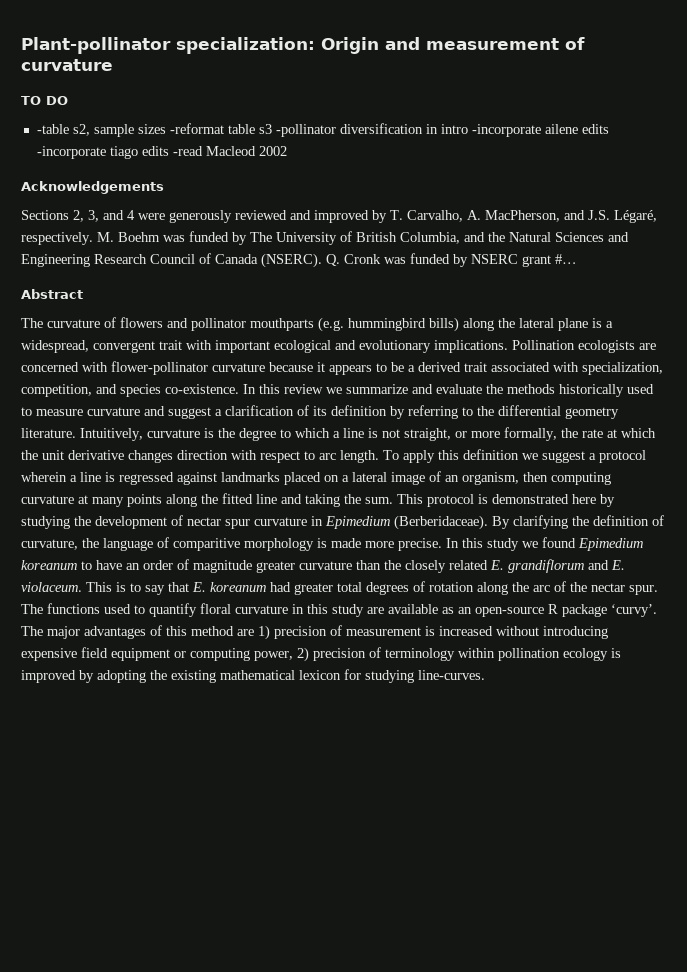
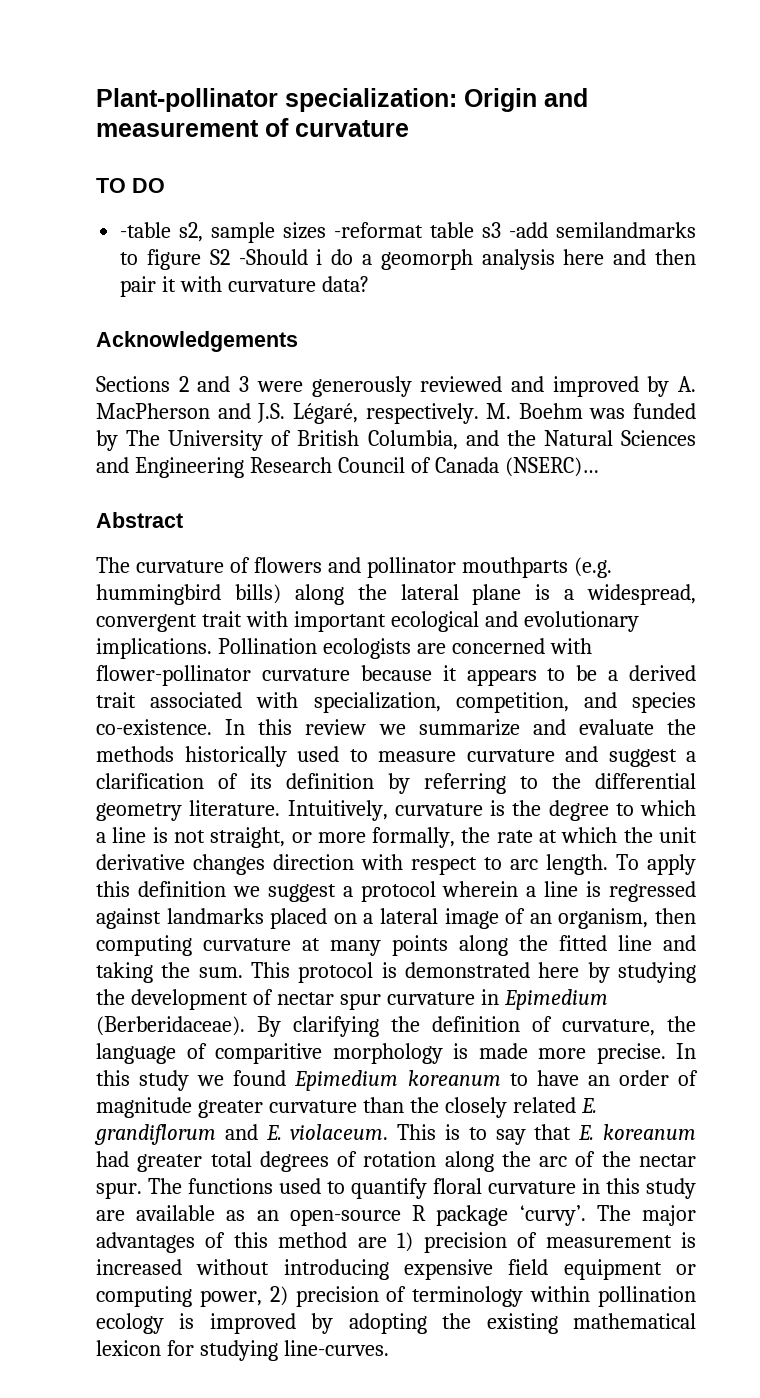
- -table s2, sample sizes -reformat table s3 -pollinator diversification in intro -incorporate ailene edits -incorporate tiago edits -read Macleod 2002
+ -table s2, sample sizes -reformat table s3 -add semilandmarks to figure S2 -Should i do a geomorph analysis here and then pair it with curvature data?
  Acknowledgements
- Sections 2, 3, and 4 were generously reviewed and improved by T. Carvalho, A. MacPherson, and J.S. Légaré, respectively.
+ Sections 2 and 3 were generously reviewed and improved by A. MacPherson and J.S. Légaré, respectively.
- M. Boehm was funded by The University of British Columbia, and the Natural Sciences and Engineering Research Council of Canada (NSERC). Q. Cronk was funded by NSERC grant #…
+ M. Boehm was funded by The University of British Columbia, and the Natural Sciences and Engineering Research Council of Canada (NSERC)…

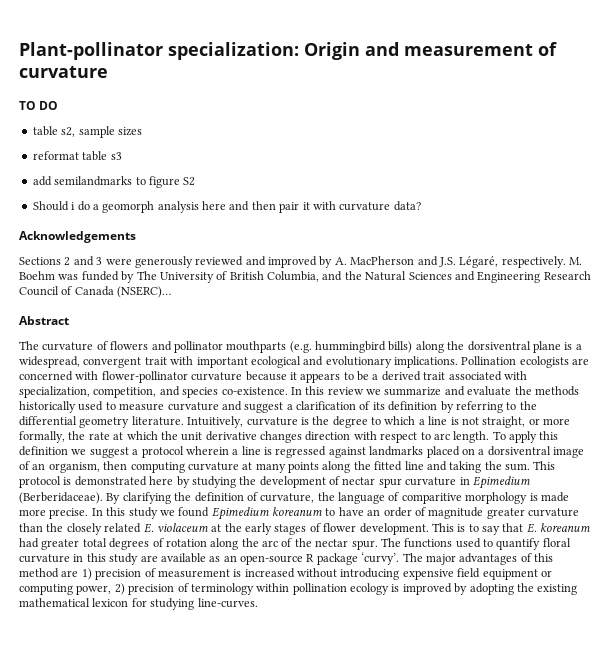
- -table s2, sample sizes -reformat table s3 -add semilandmarks to figure S2 -Should i do a geomorph analysis here and then pair it with curvature data?
+ table s2, sample sizes
+ reformat table s3
+ add semilandmarks to figure S2
+ Should i do a geomorph analysis here and then pair it with curvature data?
- The curvature of flowers and pollinator mouthparts (e.g. hummingbird bills) along the lateral plane is a widespread, convergent trait with important ecological and evolutionary implications.
+ The curvature of flowers and pollinator mouthparts (e.g. hummingbird bills) along the dorsiventral plane is a widespread, convergent trait with important ecological and evolutionary implications.
- To apply this definition we suggest a protocol wherein a line is regressed against landmarks placed on a lateral image of an organism, then computing curvature at many points along the fitted line and taking the sum.
+ To apply this definition we suggest a protocol wherein a line is regressed against landmarks placed on a dorsiventral image of an organism, then computing curvature at many points along the fitted line and taking the sum.
- In this study we found Epimedium koreanum to have an order of magnitude greater curvature than the closely related E. grandiflorum and E. violaceum.
+ In this study we found Epimedium koreanum to have an order of magnitude greater curvature than the closely related E. violaceum at the early stages of flower development.

